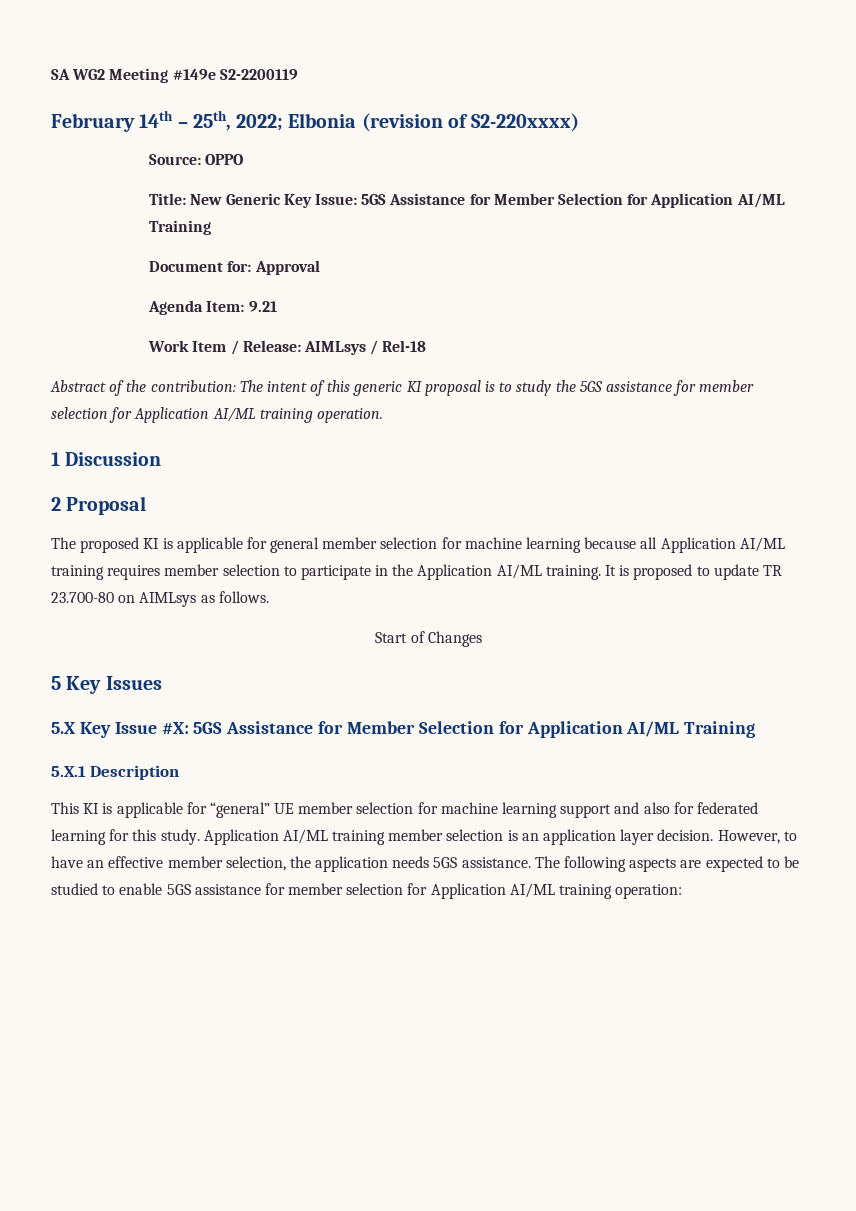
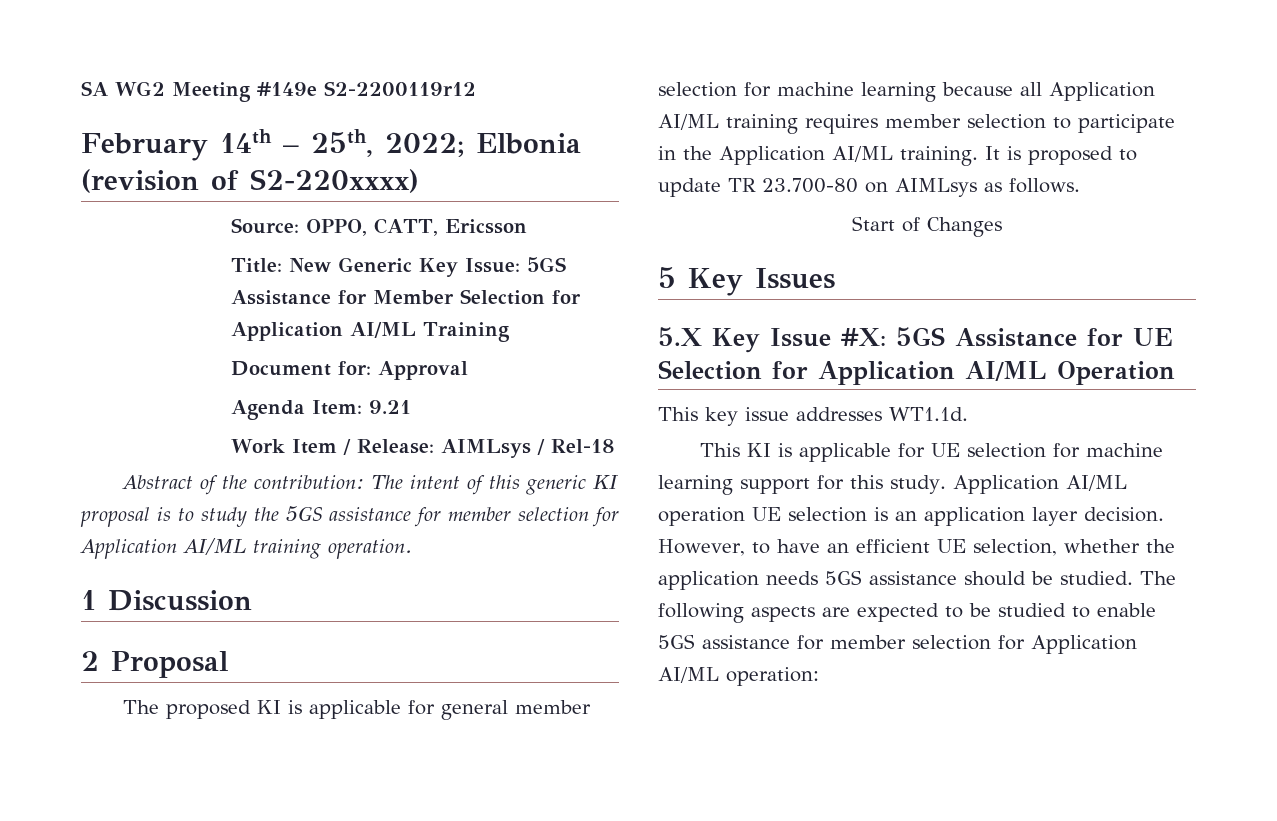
- SA WG2 Meeting #149e S2-2200119
+ SA WG2 Meeting #149e S2-2200119r12
- Source: OPPO
+ Source: OPPO, CATT, Ericsson
- 5.X Key Issue #X: 5GS Assistance for Member Selection for Application AI/ML Training
- 5.X.1 Description
+ 5.X Key Issue #X: 5GS Assistance for UE Selection for Application AI/ML Operation
+ This key issue addresses WT1.1d.
- This KI is applicable for “general” UE member selection for machine learning support and also for federated learning for this study.
+ This KI is applicable for UE selection for machine learning support for this study.
- Application AI/ML training member selection is an application layer decision.
+ Application AI/ML operation UE selection is an application layer decision.
- However, to have an effective member selection, the application needs 5GS assistance.
+ However, to have an efficient UE selection, whether the application needs 5GS assistance should be studied.
- The following aspects are expected to be studied to enable 5GS assistance for member selection for Application AI/ML training operation:
+ The following aspects are expected to be studied to enable 5GS assistance for member selection for Application AI/ML operation:

